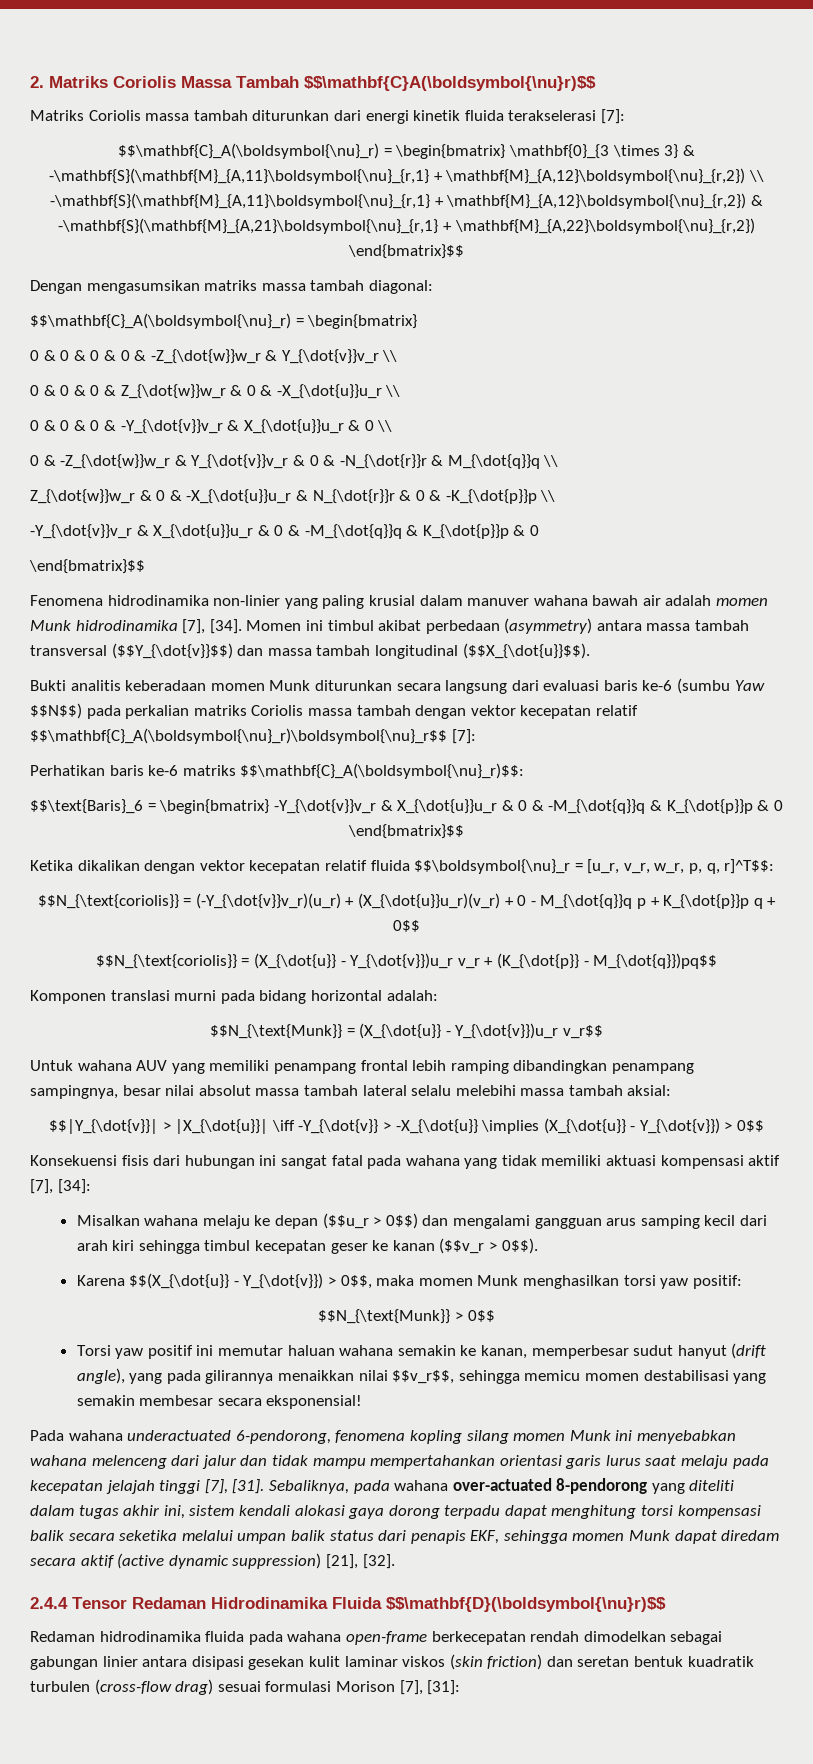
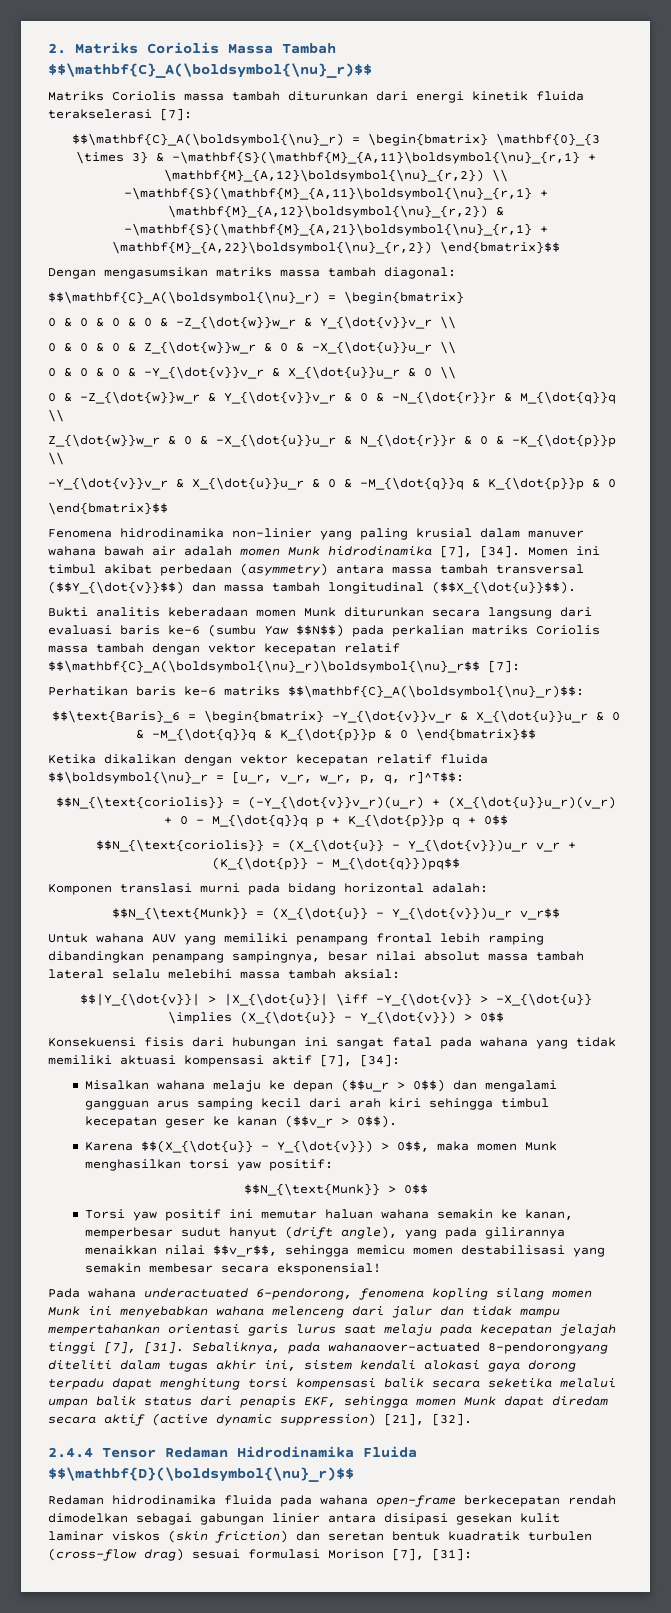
- 2. Matriks Coriolis Massa Tambah $$\mathbf{C}A(\boldsymbol{\nu}r)$$
+ 2. Matriks Coriolis Massa Tambah $$\mathbf{C}_A(\boldsymbol{\nu}_r)$$
- Sebaliknya, pada wahana over-actuated 8-pendorong yang diteliti dalam tugas akhir ini, sistem kendali alokasi gaya dorong terpadu dapat menghitung torsi kompensasi balik secara seketika melalui umpan balik status dari penapis EKF, sehingga momen Munk dapat diredam secara aktif (active dynamic suppression) [21], [32].
+ Sebaliknya, pada wahanaover-actuated 8-pendorongyang diteliti dalam tugas akhir ini, sistem kendali alokasi gaya dorong terpadu dapat menghitung torsi kompensasi balik secara seketika melalui umpan balik status dari penapis EKF, sehingga momen Munk dapat diredam secara aktif (active dynamic suppression) [21], [32].
- 2.4.4 Tensor Redaman Hidrodinamika Fluida $$\mathbf{D}(\boldsymbol{\nu}r)$$
+ 2.4.4 Tensor Redaman Hidrodinamika Fluida $$\mathbf{D}(\boldsymbol{\nu}_r)$$

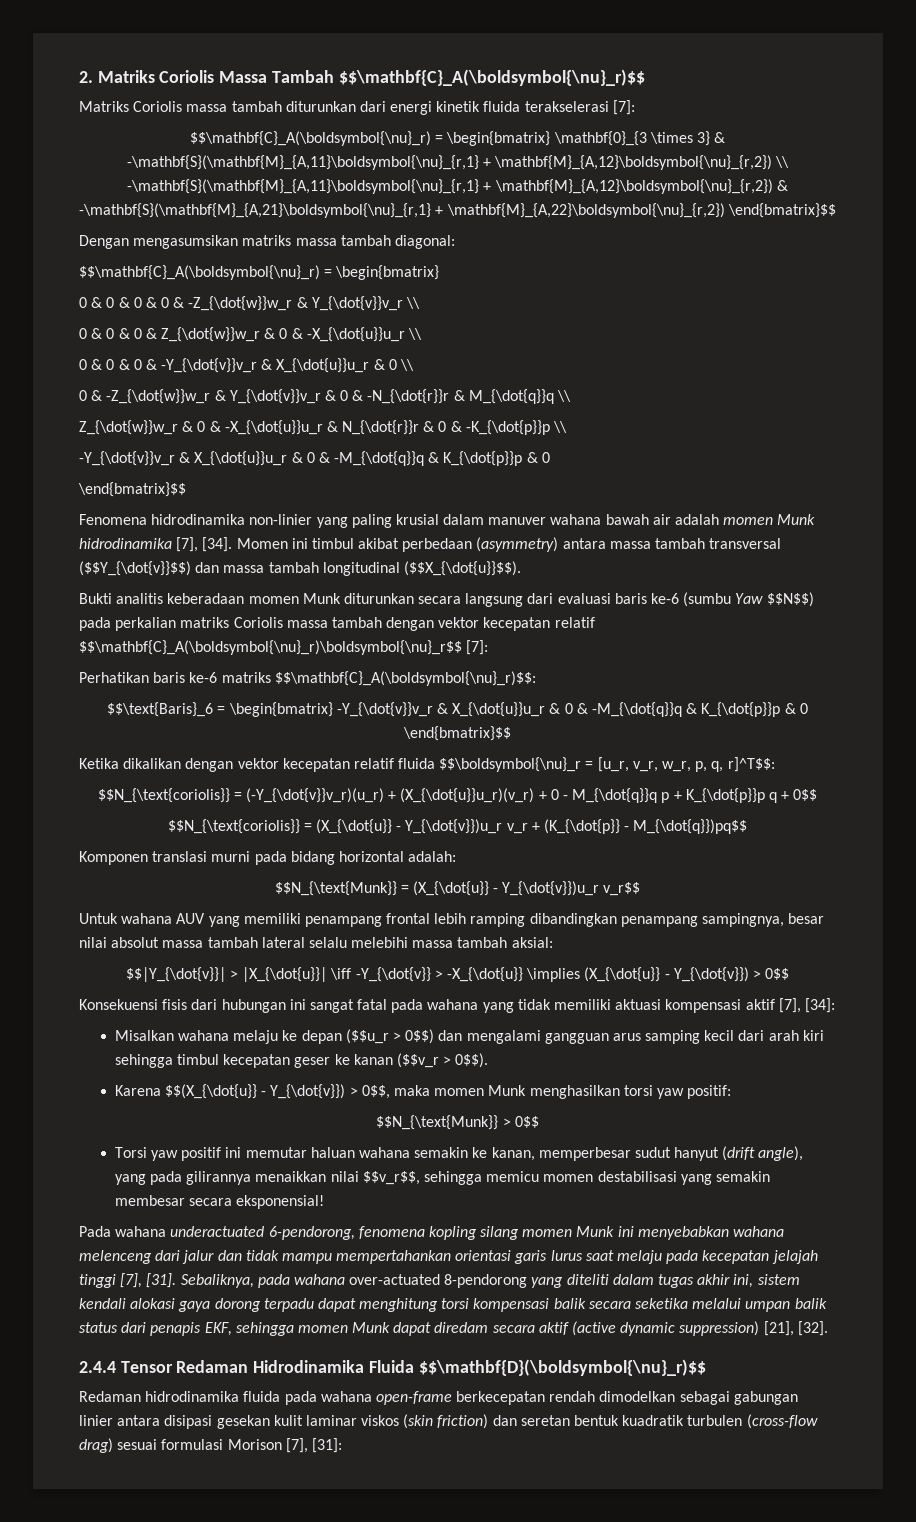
- Sebaliknya, pada wahanaover-actuated 8-pendorongyang diteliti dalam tugas akhir ini, sistem kendali alokasi gaya dorong terpadu dapat menghitung torsi kompensasi balik secara seketika melalui umpan balik status dari penapis EKF, sehingga momen Munk dapat diredam secara aktif (active dynamic suppression) [21], [32].
+ Sebaliknya, pada wahana over-actuated 8-pendorong yang diteliti dalam tugas akhir ini, sistem kendali alokasi gaya dorong terpadu dapat menghitung torsi kompensasi balik secara seketika melalui umpan balik status dari penapis EKF, sehingga momen Munk dapat diredam secara aktif (active dynamic suppression) [21], [32].

